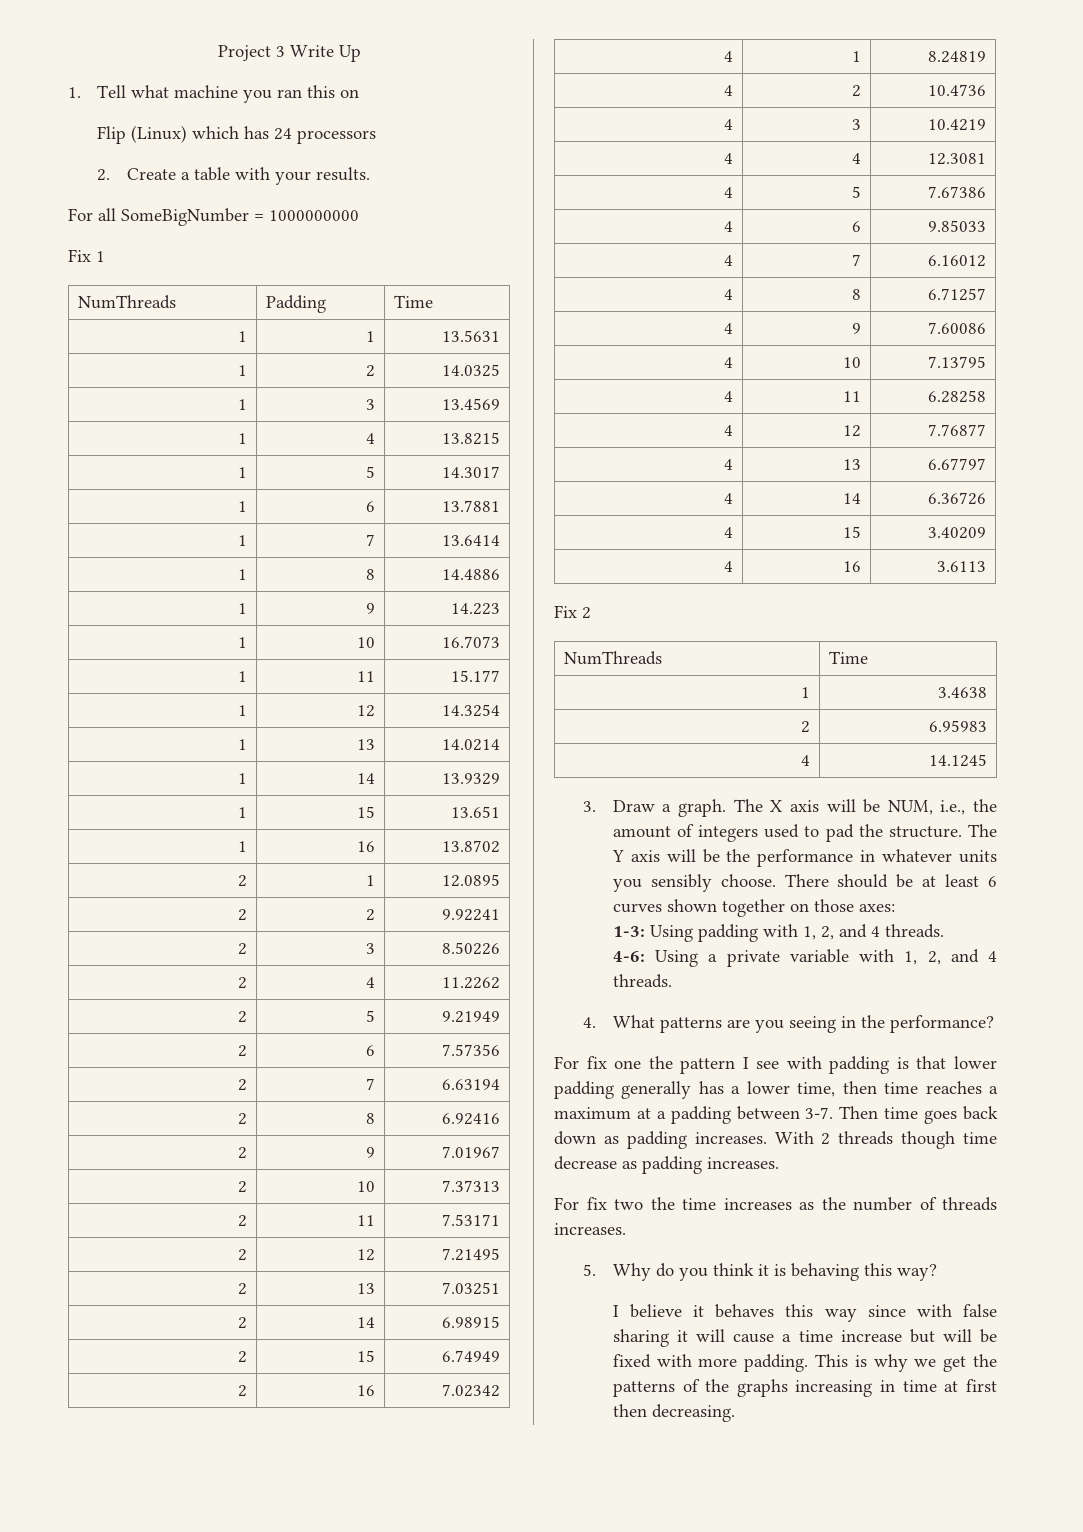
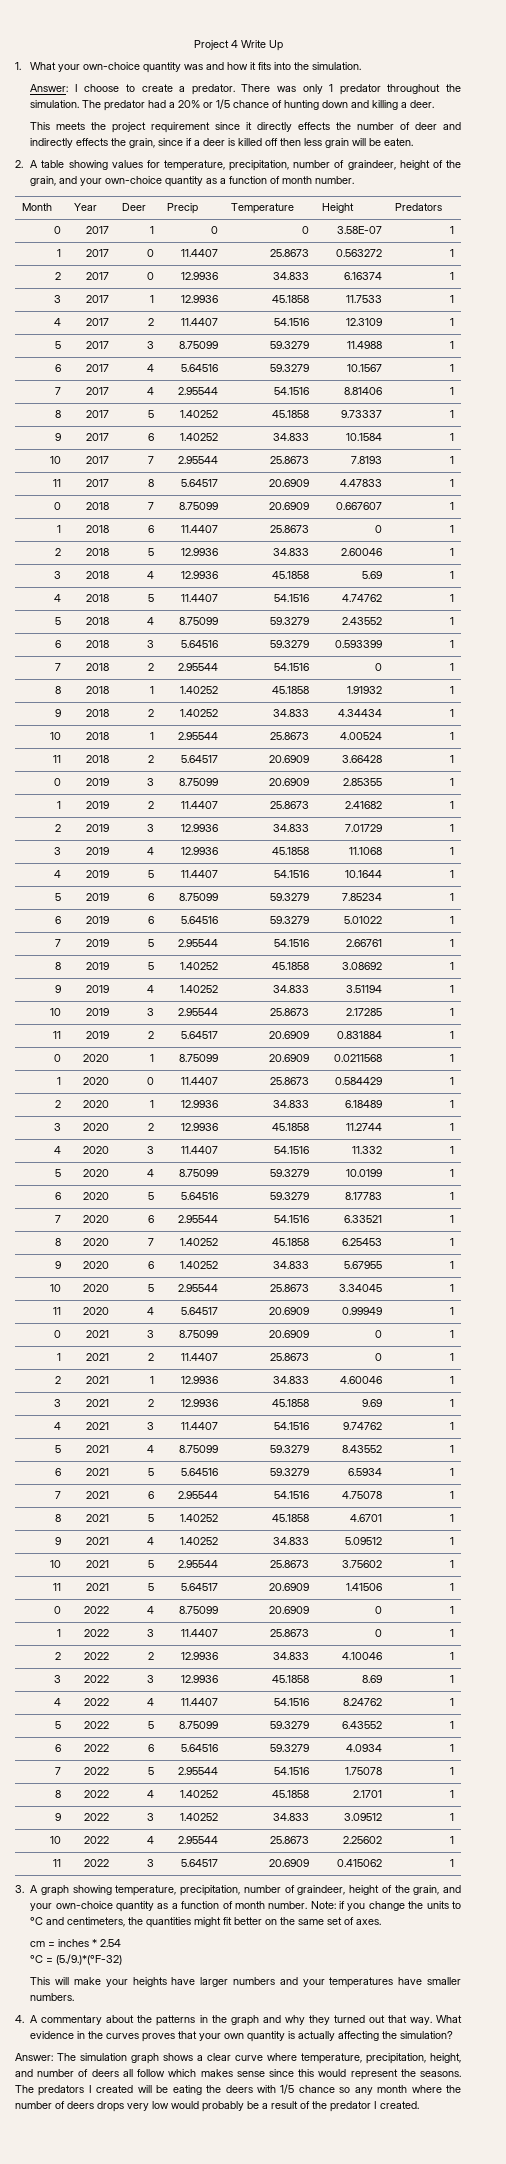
- Project 3 Write Up
+ Project 4 Write Up
- 1. Tell what machine you ran this on
- Flip (Linux) which has 24 processors
- 2. Create a table with your results.
- For all SomeBigNumber = 1000000000
- Fix 1
- NumThreads | Padding | Time
- 1 | 1 | 13.5631
- 1 | 2 | 14.0325
- 1 | 3 | 13.4569
- 1 | 4 | 13.8215
- 1 | 5 | 14.3017
- 1 | 6 | 13.7881
- 1 | 7 | 13.6414
- 1 | 8 | 14.4886
- 1 | 9 | 14.223
- 1 | 10 | 16.7073
- 1 | 11 | 15.177
- 1 | 12 | 14.3254
- 1 | 13 | 14.0214
- 1 | 14 | 13.9329
- 1 | 15 | 13.651
- 1 | 16 | 13.8702
- 2 | 1 | 12.0895
- 2 | 2 | 9.92241
- 2 | 3 | 8.50226
- 2 | 4 | 11.2262
- 2 | 5 | 9.21949
- 2 | 6 | 7.57356
- 2 | 7 | 6.63194
- 2 | 8 | 6.92416
- 2 | 9 | 7.01967
- 2 | 10 | 7.37313
- 2 | 11 | 7.53171
- 2 | 12 | 7.21495
- 2 | 13 | 7.03251
- 2 | 14 | 6.98915
- 2 | 15 | 6.74949
- 2 | 16 | 7.02342
- 4 | 1 | 8.24819
- 4 | 2 | 10.4736
- 4 | 3 | 10.4219
- 4 | 4 | 12.3081
- 4 | 5 | 7.67386
- 4 | 6 | 9.85033
- 4 | 7 | 6.16012
- 4 | 8 | 6.71257
- 4 | 9 | 7.60086
- 4 | 10 | 7.13795
- 4 | 11 | 6.28258
- 4 | 12 | 7.76877
- 4 | 13 | 6.67797
- 4 | 14 | 6.36726
- 4 | 15 | 3.40209
- 4 | 16 | 3.6113
- Fix 2
- NumThreads | Time
- 1 | 3.4638
- 2 | 6.95983
- 4 | 14.1245
- 3. Draw a graph. The X axis will be NUM, i.e., the amount of integers used to pad the structure. The Y axis will be the performance in whatever units you sensibly choose. There should be at least 6 curves shown together on those axes:
- 1-3: Using padding with 1, 2, and 4 threads.
- 4-6: Using a private variable with 1, 2, and 4 threads.
- 4. What patterns are you seeing in the performance?
- For fix one the pattern I see with padding is that lower padding generally has a lower time, then time reaches a maximum at a padding between 3-7. Then time goes back down as padding increases. With 2 threads though time decrease as padding increases.
- For fix two the time increases as the number of threads increases.
- 5. Why do you think it is behaving this way?
- I believe it behaves this way since with false sharing it will cause a time increase but will be fixed with more padding. This is why we get the patterns of the graphs increasing in time at first then decreasing.
+ 1. What your own-choice quantity was and how it fits into the simulation.
+ Answer: I choose to create a predator. There was only 1 predator throughout the simulation. The predator had a 20% or 1/5 chance of hunting down and killing a deer.
+ This meets the project requirement since it directly effects the number of deer and indirectly effects the grain, since if a deer is killed off then less grain will be eaten.
+ 2. A table showing values for temperature, precipitation, number of graindeer, height of the grain, and your own-choice quantity as a function of month number.
+ Month | Year | Deer | Precip | Temperature | Height | Predators
+ 0 | 2017 | 1 | 0 | 0 | 3.58E-07 | 1
+ 1 | 2017 | 0 | 11.4407 | 25.8673 | 0.563272 | 1
+ 2 | 2017 | 0 | 12.9936 | 34.833 | 6.16374 | 1
+ 3 | 2017 | 1 | 12.9936 | 45.1858 | 11.7533 | 1
+ 4 | 2017 | 2 | 11.4407 | 54.1516 | 12.3109 | 1
+ 5 | 2017 | 3 | 8.75099 | 59.3279 | 11.4988 | 1
+ 6 | 2017 | 4 | 5.64516 | 59.3279 | 10.1567 | 1
+ 7 | 2017 | 4 | 2.95544 | 54.1516 | 8.81406 | 1
+ 8 | 2017 | 5 | 1.40252 | 45.1858 | 9.73337 | 1
+ 9 | 2017 | 6 | 1.40252 | 34.833 | 10.1584 | 1
+ 10 | 2017 | 7 | 2.95544 | 25.8673 | 7.8193 | 1
+ 11 | 2017 | 8 | 5.64517 | 20.6909 | 4.47833 | 1
+ 0 | 2018 | 7 | 8.75099 | 20.6909 | 0.667607 | 1
+ 1 | 2018 | 6 | 11.4407 | 25.8673 | 0 | 1
+ 2 | 2018 | 5 | 12.9936 | 34.833 | 2.60046 | 1
+ 3 | 2018 | 4 | 12.9936 | 45.1858 | 5.69 | 1
+ 4 | 2018 | 5 | 11.4407 | 54.1516 | 4.74762 | 1
+ 5 | 2018 | 4 | 8.75099 | 59.3279 | 2.43552 | 1
+ 6 | 2018 | 3 | 5.64516 | 59.3279 | 0.593399 | 1
+ 7 | 2018 | 2 | 2.95544 | 54.1516 | 0 | 1
+ 8 | 2018 | 1 | 1.40252 | 45.1858 | 1.91932 | 1
+ 9 | 2018 | 2 | 1.40252 | 34.833 | 4.34434 | 1
+ 10 | 2018 | 1 | 2.95544 | 25.8673 | 4.00524 | 1
+ 11 | 2018 | 2 | 5.64517 | 20.6909 | 3.66428 | 1
+ 0 | 2019 | 3 | 8.75099 | 20.6909 | 2.85355 | 1
+ 1 | 2019 | 2 | 11.4407 | 25.8673 | 2.41682 | 1
+ 2 | 2019 | 3 | 12.9936 | 34.833 | 7.01729 | 1
+ 3 | 2019 | 4 | 12.9936 | 45.1858 | 11.1068 | 1
+ 4 | 2019 | 5 | 11.4407 | 54.1516 | 10.1644 | 1
+ 5 | 2019 | 6 | 8.75099 | 59.3279 | 7.85234 | 1
+ 6 | 2019 | 6 | 5.64516 | 59.3279 | 5.01022 | 1
+ 7 | 2019 | 5 | 2.95544 | 54.1516 | 2.66761 | 1
+ 8 | 2019 | 5 | 1.40252 | 45.1858 | 3.08692 | 1
+ 9 | 2019 | 4 | 1.40252 | 34.833 | 3.51194 | 1
+ 10 | 2019 | 3 | 2.95544 | 25.8673 | 2.17285 | 1
+ 11 | 2019 | 2 | 5.64517 | 20.6909 | 0.831884 | 1
+ 0 | 2020 | 1 | 8.75099 | 20.6909 | 0.0211568 | 1
+ 1 | 2020 | 0 | 11.4407 | 25.8673 | 0.584429 | 1
+ 2 | 2020 | 1 | 12.9936 | 34.833 | 6.18489 | 1
+ 3 | 2020 | 2 | 12.9936 | 45.1858 | 11.2744 | 1
+ 4 | 2020 | 3 | 11.4407 | 54.1516 | 11.332 | 1
+ 5 | 2020 | 4 | 8.75099 | 59.3279 | 10.0199 | 1
+ 6 | 2020 | 5 | 5.64516 | 59.3279 | 8.17783 | 1
+ 7 | 2020 | 6 | 2.95544 | 54.1516 | 6.33521 | 1
+ 8 | 2020 | 7 | 1.40252 | 45.1858 | 6.25453 | 1
+ 9 | 2020 | 6 | 1.40252 | 34.833 | 5.67955 | 1
+ 10 | 2020 | 5 | 2.95544 | 25.8673 | 3.34045 | 1
+ 11 | 2020 | 4 | 5.64517 | 20.6909 | 0.99949 | 1
+ 0 | 2021 | 3 | 8.75099 | 20.6909 | 0 | 1
+ 1 | 2021 | 2 | 11.4407 | 25.8673 | 0 | 1
+ 2 | 2021 | 1 | 12.9936 | 34.833 | 4.60046 | 1
+ 3 | 2021 | 2 | 12.9936 | 45.1858 | 9.69 | 1
+ 4 | 2021 | 3 | 11.4407 | 54.1516 | 9.74762 | 1
+ 5 | 2021 | 4 | 8.75099 | 59.3279 | 8.43552 | 1
+ 6 | 2021 | 5 | 5.64516 | 59.3279 | 6.5934 | 1
+ 7 | 2021 | 6 | 2.95544 | 54.1516 | 4.75078 | 1
+ 8 | 2021 | 5 | 1.40252 | 45.1858 | 4.6701 | 1
+ 9 | 2021 | 4 | 1.40252 | 34.833 | 5.09512 | 1
+ 10 | 2021 | 5 | 2.95544 | 25.8673 | 3.75602 | 1
+ 11 | 2021 | 5 | 5.64517 | 20.6909 | 1.41506 | 1
+ 0 | 2022 | 4 | 8.75099 | 20.6909 | 0 | 1
+ 1 | 2022 | 3 | 11.4407 | 25.8673 | 0 | 1
+ 2 | 2022 | 2 | 12.9936 | 34.833 | 4.10046 | 1
+ 3 | 2022 | 3 | 12.9936 | 45.1858 | 8.69 | 1
+ 4 | 2022 | 4 | 11.4407 | 54.1516 | 8.24762 | 1
+ 5 | 2022 | 5 | 8.75099 | 59.3279 | 6.43552 | 1
+ 6 | 2022 | 6 | 5.64516 | 59.3279 | 4.0934 | 1
+ 7 | 2022 | 5 | 2.95544 | 54.1516 | 1.75078 | 1
+ 8 | 2022 | 4 | 1.40252 | 45.1858 | 2.1701 | 1
+ 9 | 2022 | 3 | 1.40252 | 34.833 | 3.09512 | 1
+ 10 | 2022 | 4 | 2.95544 | 25.8673 | 2.25602 | 1
+ 11 | 2022 | 3 | 5.64517 | 20.6909 | 0.415062 | 1
+ 3. A graph showing temperature, precipitation, number of graindeer, height of the grain, and your own-choice quantity as a function of month number. Note: if you change the units to °C and centimeters, the quantities might fit better on the same set of axes.
+ cm = inches * 2.54
+ °C = (5./9.)*(°F-32)
+ This will make your heights have larger numbers and your temperatures have smaller numbers.
+ 4. A commentary about the patterns in the graph and why they turned out that way. What evidence in the curves proves that your own quantity is actually affecting the simulation?
+ Answer: The simulation graph shows a clear curve where temperature, precipitation, height, and number of deers all follow which makes sense since this would represent the seasons. The predators I created will be eating the deers with 1/5 chance so any month where the number of deers drops very low would probably be a result of the predator I created.

